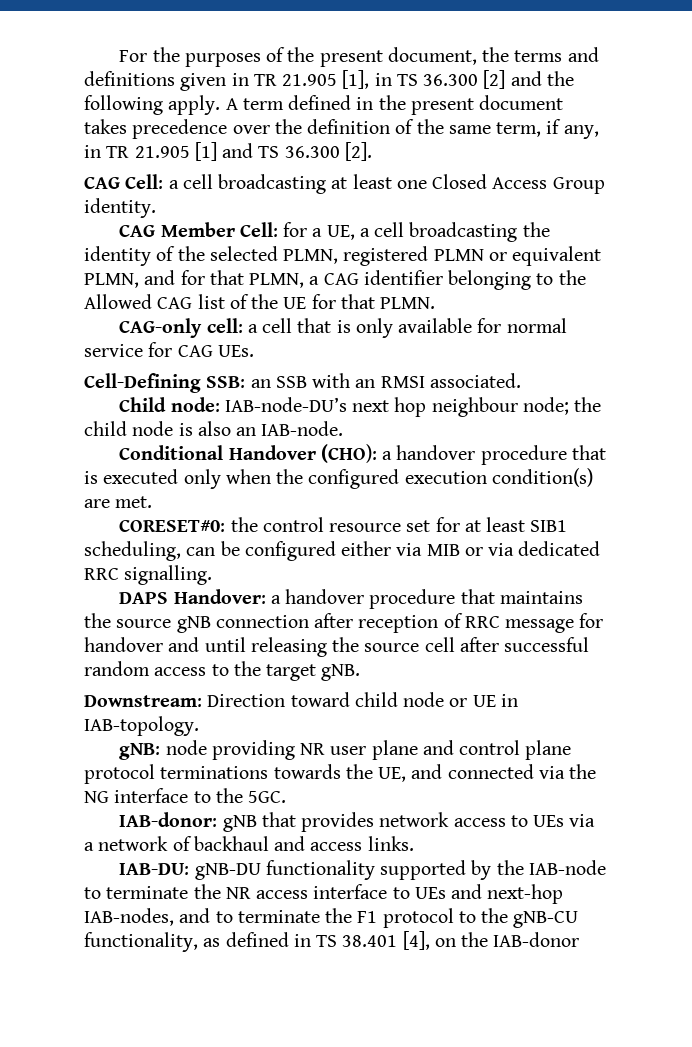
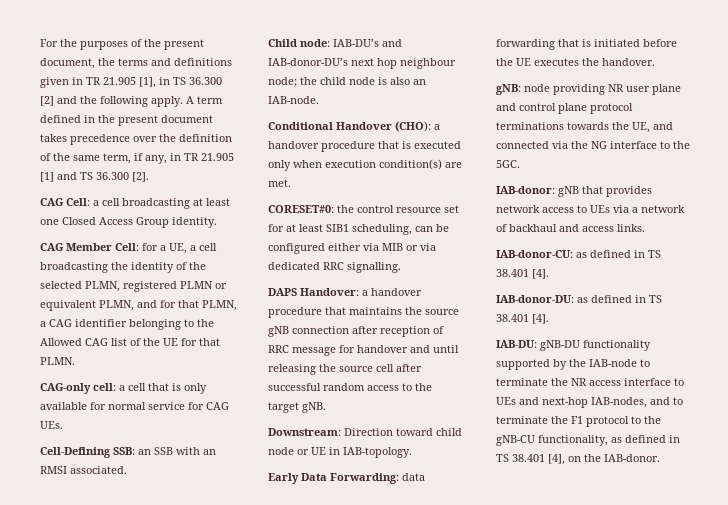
- Child node: IAB-node-DU’s next hop neighbour node; the child node is also an IAB-node.
+ Child node: IAB-DU’s and IAB-donor-DU’s next hop neighbour node; the child node is also an IAB-node.
- Conditional Handover (CHO): a handover procedure that is executed only when the configured execution condition(s) are met.
+ Conditional Handover (CHO): a handover procedure that is executed only when execution condition(s) are met.
+ Early Data Forwarding: data forwarding that is initiated before the UE executes the handover.
+ IAB-donor-CU: as defined in TS 38.401 [4].
+ IAB-donor-DU: as defined in TS 38.401 [4].
- IAB-DU: gNB-DU functionality supported by the IAB-node to terminate the NR access interface to UEs and next-hop IAB-nodes, and to terminate the F1 protocol to the gNB-CU functionality, as defined in TS 38.401 [4], on the IAB-donor
+ IAB-DU: gNB-DU functionality supported by the IAB-node to terminate the NR access interface to UEs and next-hop IAB-nodes, and to terminate the F1 protocol to the gNB-CU functionality, as defined in TS 38.401 [4], on the IAB-donor.

